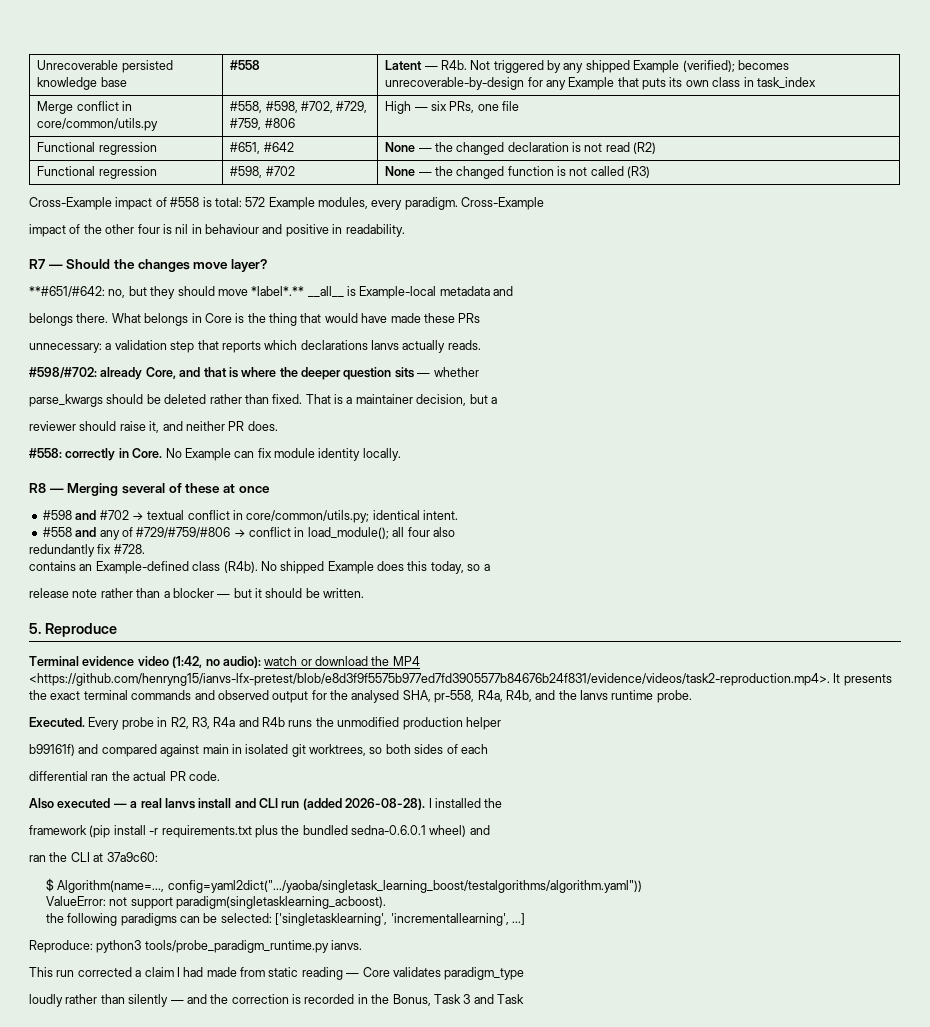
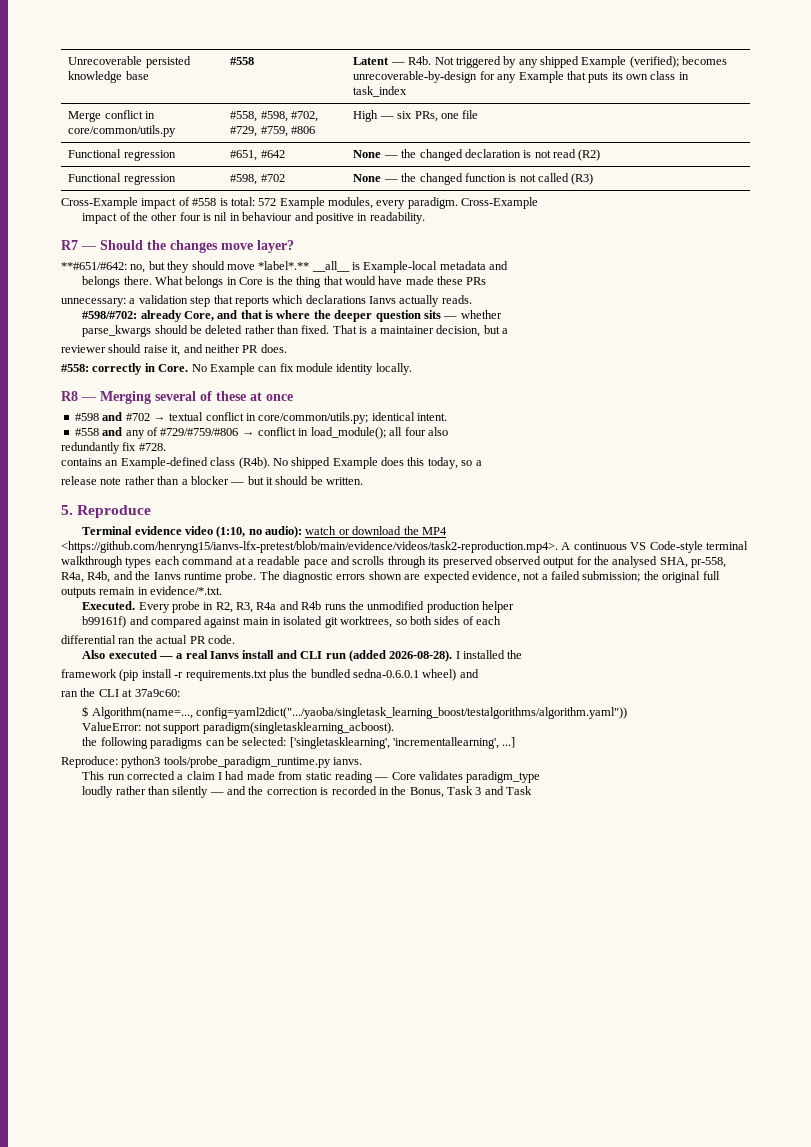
- Terminal evidence video (1:42, no audio): watch or download the MP4 <https://github.com/henryng15/ianvs-lfx-pretest/blob/e8d3f9f5575b977ed7fd3905577b84676b24f831/evidence/videos/task2-reproduction.mp4>. It presents the exact terminal commands and observed output for the analysed SHA, pr-558, R4a, R4b, and the Ianvs runtime probe.
+ Terminal evidence video (1:10, no audio): watch or download the MP4 <https://github.com/henryng15/ianvs-lfx-pretest/blob/main/evidence/videos/task2-reproduction.mp4>. A continuous VS Code-style terminal walkthrough types each command at a readable pace and scrolls through its preserved observed output for the analysed SHA, pr-558, R4a, R4b, and the Ianvs runtime probe. The diagnostic errors shown are expected evidence, not a failed submission; the original full outputs remain in evidence/*.txt.

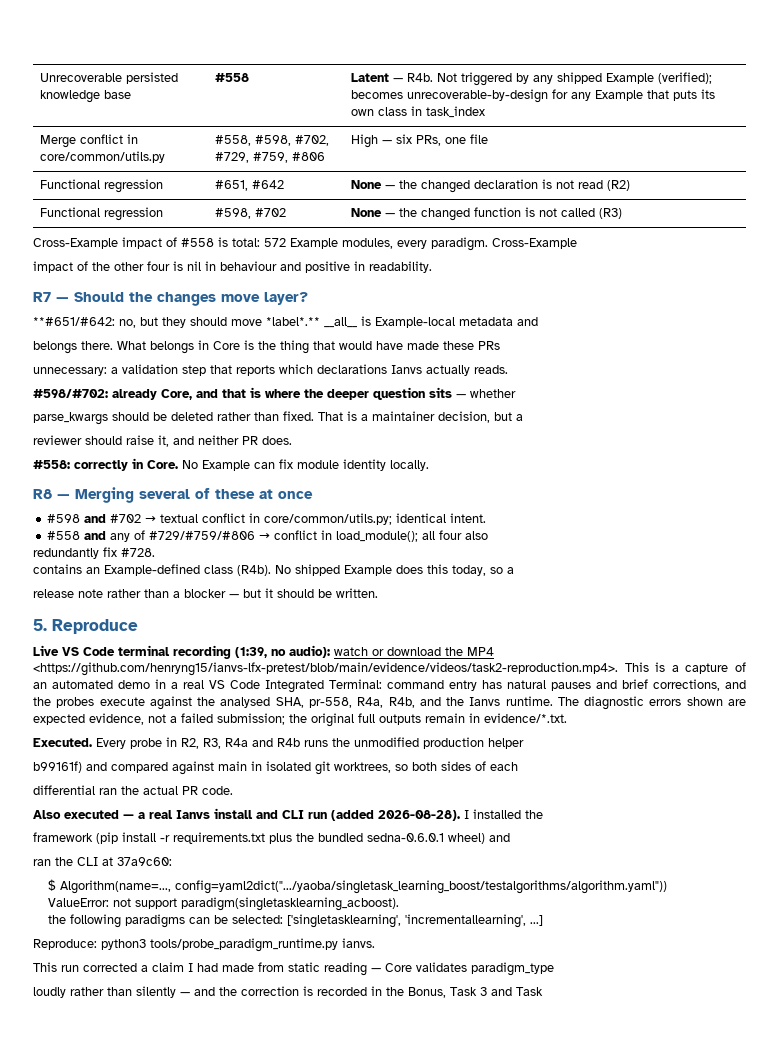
- Terminal evidence video (1:10, no audio): watch or download the MP4 <https://github.com/henryng15/ianvs-lfx-pretest/blob/main/evidence/videos/task2-reproduction.mp4>. A continuous VS Code-style terminal walkthrough types each command at a readable pace and scrolls through its preserved observed output for the analysed SHA, pr-558, R4a, R4b, and the Ianvs runtime probe.
+ Live VS Code terminal recording (1:39, no audio): watch or download the MP4 <https://github.com/henryng15/ianvs-lfx-pretest/blob/main/evidence/videos/task2-reproduction.mp4>. This is a capture of an automated demo in a real VS Code Integrated Terminal: command entry has natural pauses and brief corrections, and the probes execute against the analysed SHA, pr-558, R4a, R4b, and the Ianvs runtime.

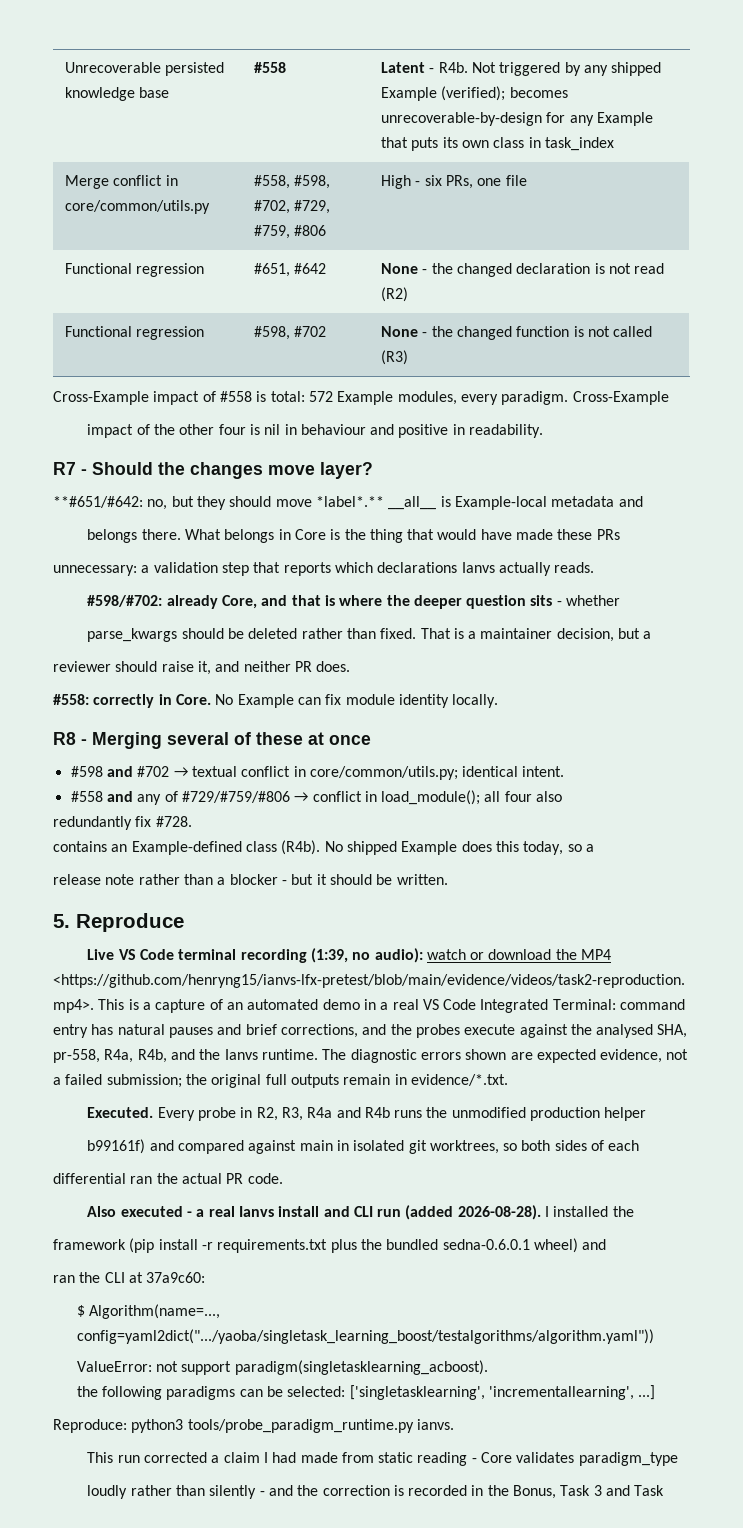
- Unrecoverable persisted knowledge base | #558 | Latent — R4b. Not triggered by any shipped Example (verified); becomes unrecoverable-by-design for any Example that puts its own class in task_index
+ Unrecoverable persisted knowledge base | #558 | Latent - R4b. Not triggered by any shipped Example (verified); becomes unrecoverable-by-design for any Example that puts its own class in task_index
- Merge conflict in core/common/utils.py | #558, #598, #702, #729, #759, #806 | High — six PRs, one file
+ Merge conflict in core/common/utils.py | #558, #598, #702, #729, #759, #806 | High - six PRs, one file
- Functional regression | #651, #642 | None — the changed declaration is not read (R2)
+ Functional regression | #651, #642 | None - the changed declaration is not read (R2)
- Functional regression | #598, #702 | None — the changed function is not called (R3)
+ Functional regression | #598, #702 | None - the changed function is not called (R3)
- R7 — Should the changes move layer?
+ R7 - Should the changes move layer?
- #598/#702: already Core, and that is where the deeper question sits — whether
+ #598/#702: already Core, and that is where the deeper question sits - whether
- R8 — Merging several of these at once
+ R8 - Merging several of these at once
- release note rather than a blocker — but it should be written.
+ release note rather than a blocker - but it should be written.
- Also executed — a real Ianvs install and CLI run (added 2026-08-28).
+ Also executed - a real Ianvs install and CLI run (added 2026-08-28).
- This run corrected a claim I had made from static reading — Core validates paradigm_type
+ This run corrected a claim I had made from static reading - Core validates paradigm_type
- loudly rather than silently — and the correction is recorded in the Bonus, Task 3 and Task
+ loudly rather than silently - and the correction is recorded in the Bonus, Task 3 and Task

